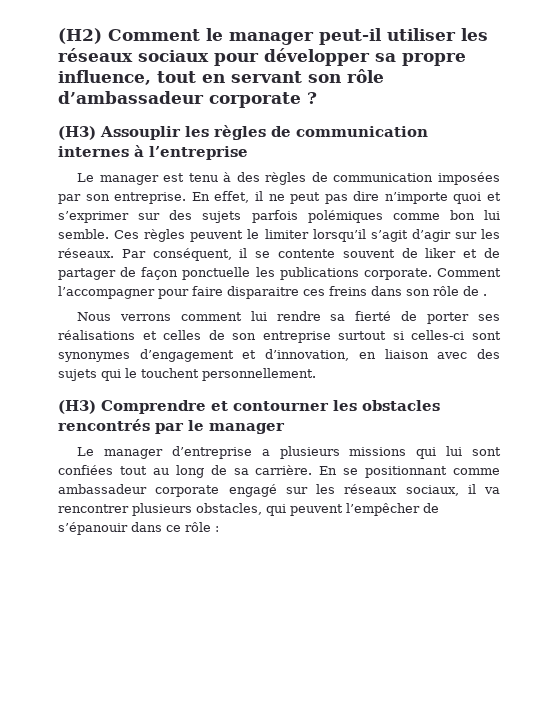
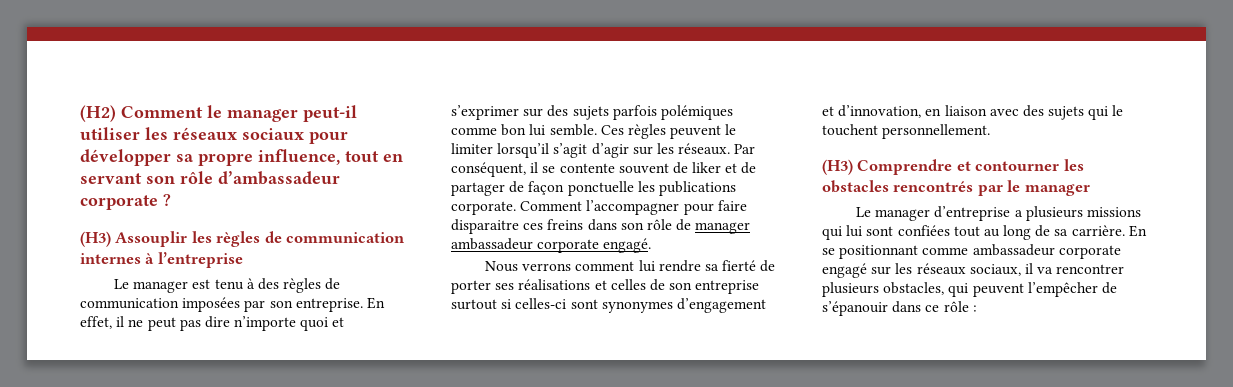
- Comment l’accompagner pour faire disparaitre ces freins dans son rôle de .
+ Comment l’accompagner pour faire disparaitre ces freins dans son rôle de manager ambassadeur corporate engagé.

